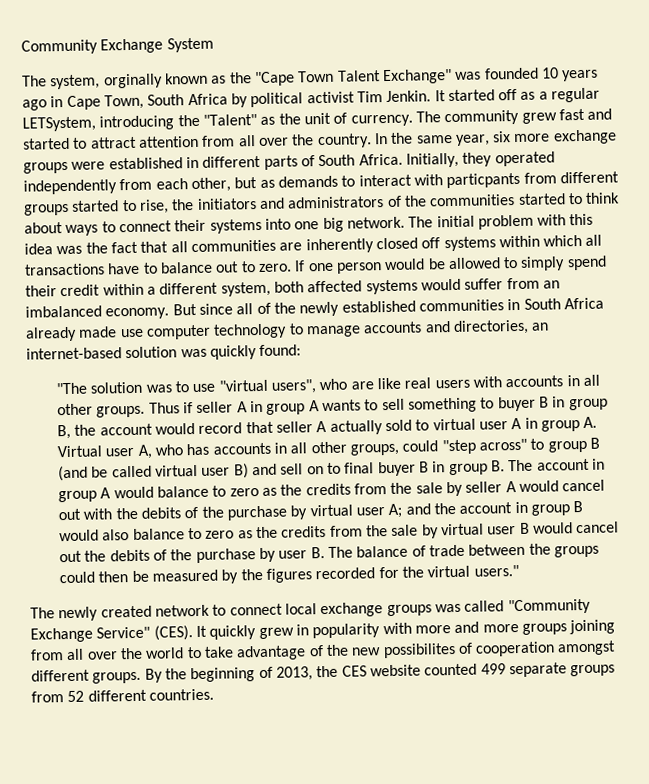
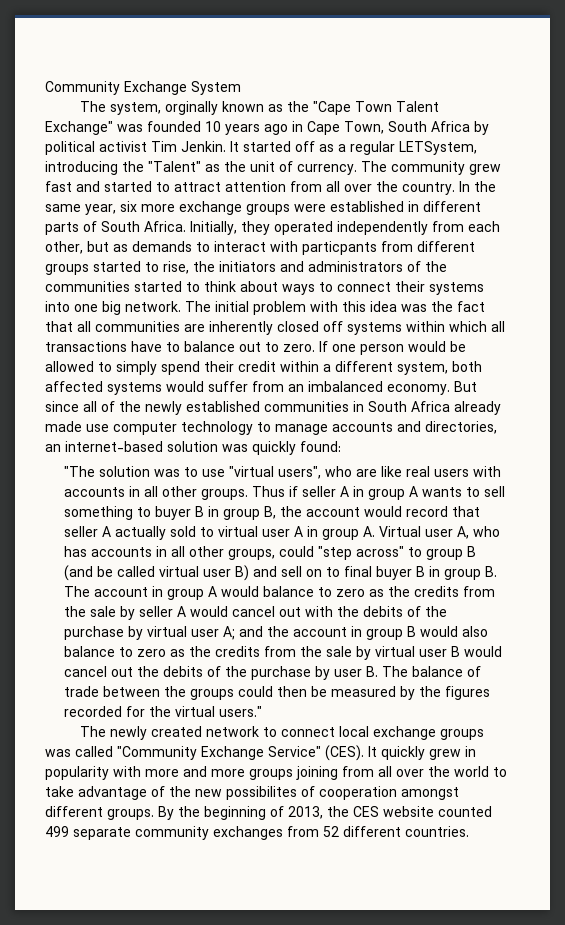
- By the beginning of 2013, the CES website counted 499 separate groups from 52 different countries.
+ By the beginning of 2013, the CES website counted 499 separate community exchanges from 52 different countries.

